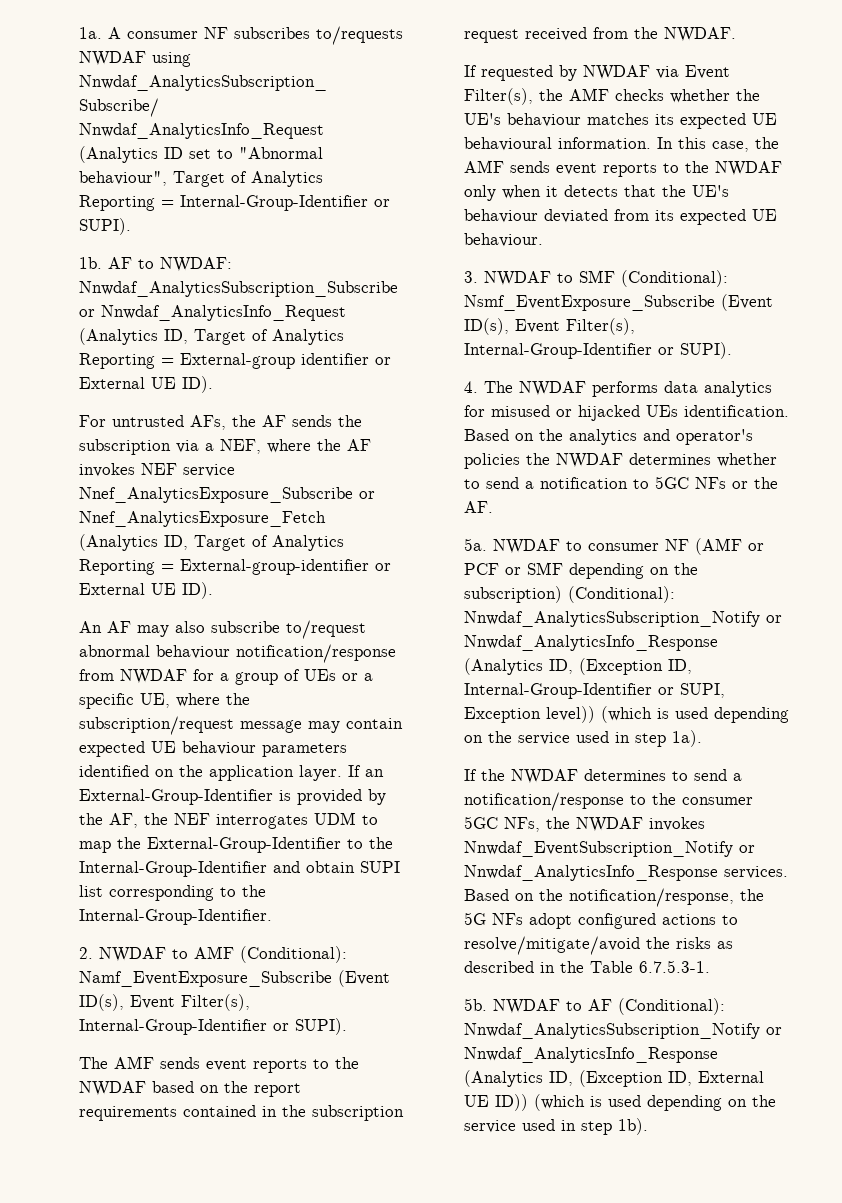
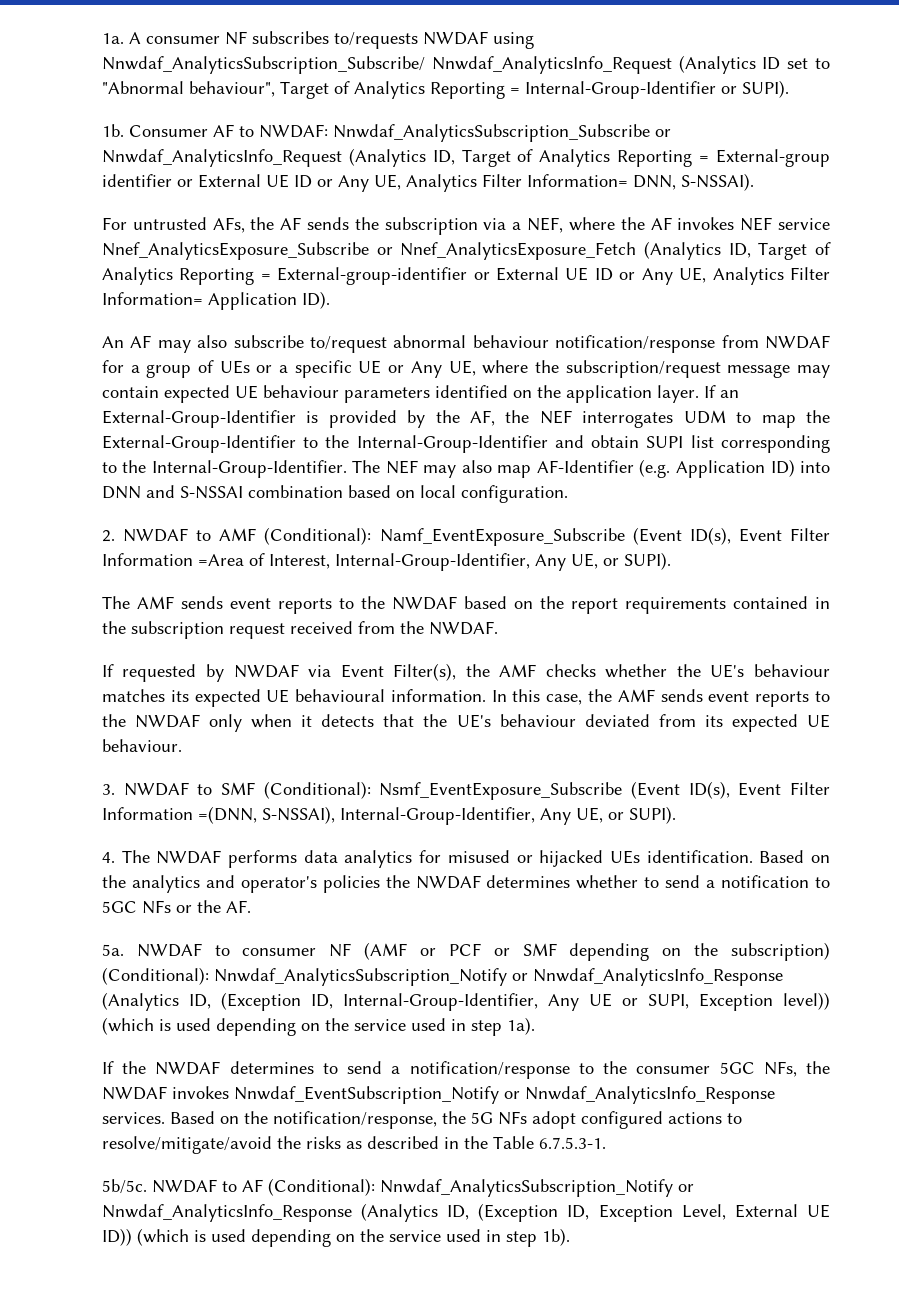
- AF to NWDAF: Nnwdaf_AnalyticsSubscription_Subscribe or Nnwdaf_AnalyticsInfo_Request (Analytics ID, Target of Analytics Reporting = External-group identifier or External UE ID).
+ Consumer AF to NWDAF: Nnwdaf_AnalyticsSubscription_Subscribe or Nnwdaf_AnalyticsInfo_Request (Analytics ID, Target of Analytics Reporting = External-group identifier or External UE ID or Any UE, Analytics Filter Information= DNN, S-NSSAI).
- For untrusted AFs, the AF sends the subscription via a NEF, where the AF invokes NEF service Nnef_AnalyticsExposure_Subscribe or Nnef_AnalyticsExposure_Fetch (Analytics ID, Target of Analytics Reporting = External-group-identifier or External UE ID).
+ For untrusted AFs, the AF sends the subscription via a NEF, where the AF invokes NEF service Nnef_AnalyticsExposure_Subscribe or Nnef_AnalyticsExposure_Fetch (Analytics ID, Target of Analytics Reporting = External-group-identifier or External UE ID or Any UE, Analytics Filter Information= Application ID).
- An AF may also subscribe to/request abnormal behaviour notification/response from NWDAF for a group of UEs or a specific UE, where the subscription/request message may contain expected UE behaviour parameters identified on the application layer.
+ An AF may also subscribe to/request abnormal behaviour notification/response from NWDAF for a group of UEs or a specific UE or Any UE, where the subscription/request message may contain expected UE behaviour parameters identified on the application layer.
+ The NEF may also map AF-Identifier (e.g. Application ID) into DNN and S-NSSAI combination based on local configuration.
- 2. NWDAF to AMF (Conditional): Namf_EventExposure_Subscribe (Event ID(s), Event Filter(s), Internal-Group-Identifier or SUPI).
+ 2. NWDAF to AMF (Conditional): Namf_EventExposure_Subscribe (Event ID(s), Event Filter Information =Area of Interest, Internal-Group-Identifier, Any UE, or SUPI).
- 3. NWDAF to SMF (Conditional): Nsmf_EventExposure_Subscribe (Event ID(s), Event Filter(s), Internal-Group-Identifier or SUPI).
+ 3. NWDAF to SMF (Conditional): Nsmf_EventExposure_Subscribe (Event ID(s), Event Filter Information =(DNN, S-NSSAI), Internal-Group-Identifier, Any UE, or SUPI).
- NWDAF to consumer NF (AMF or PCF or SMF depending on the subscription) (Conditional): Nnwdaf_AnalyticsSubscription_Notify or Nnwdaf_AnalyticsInfo_Response (Analytics ID, (Exception ID, Internal-Group-Identifier or SUPI, Exception level)) (which is used depending on the service used in step 1a).
+ NWDAF to consumer NF (AMF or PCF or SMF depending on the subscription) (Conditional): Nnwdaf_AnalyticsSubscription_Notify or Nnwdaf_AnalyticsInfo_Response (Analytics ID, (Exception ID, Internal-Group-Identifier, Any UE or SUPI, Exception level)) (which is used depending on the service used in step 1a).
- 5b.
+ 5b/5c.
- NWDAF to AF (Conditional): Nnwdaf_AnalyticsSubscription_Notify or Nnwdaf_AnalyticsInfo_Response (Analytics ID, (Exception ID, External UE ID)) (which is used depending on the service used in step 1b).
+ NWDAF to AF (Conditional): Nnwdaf_AnalyticsSubscription_Notify or Nnwdaf_AnalyticsInfo_Response (Analytics ID, (Exception ID, Exception Level, External UE ID)) (which is used depending on the service used in step 1b).

